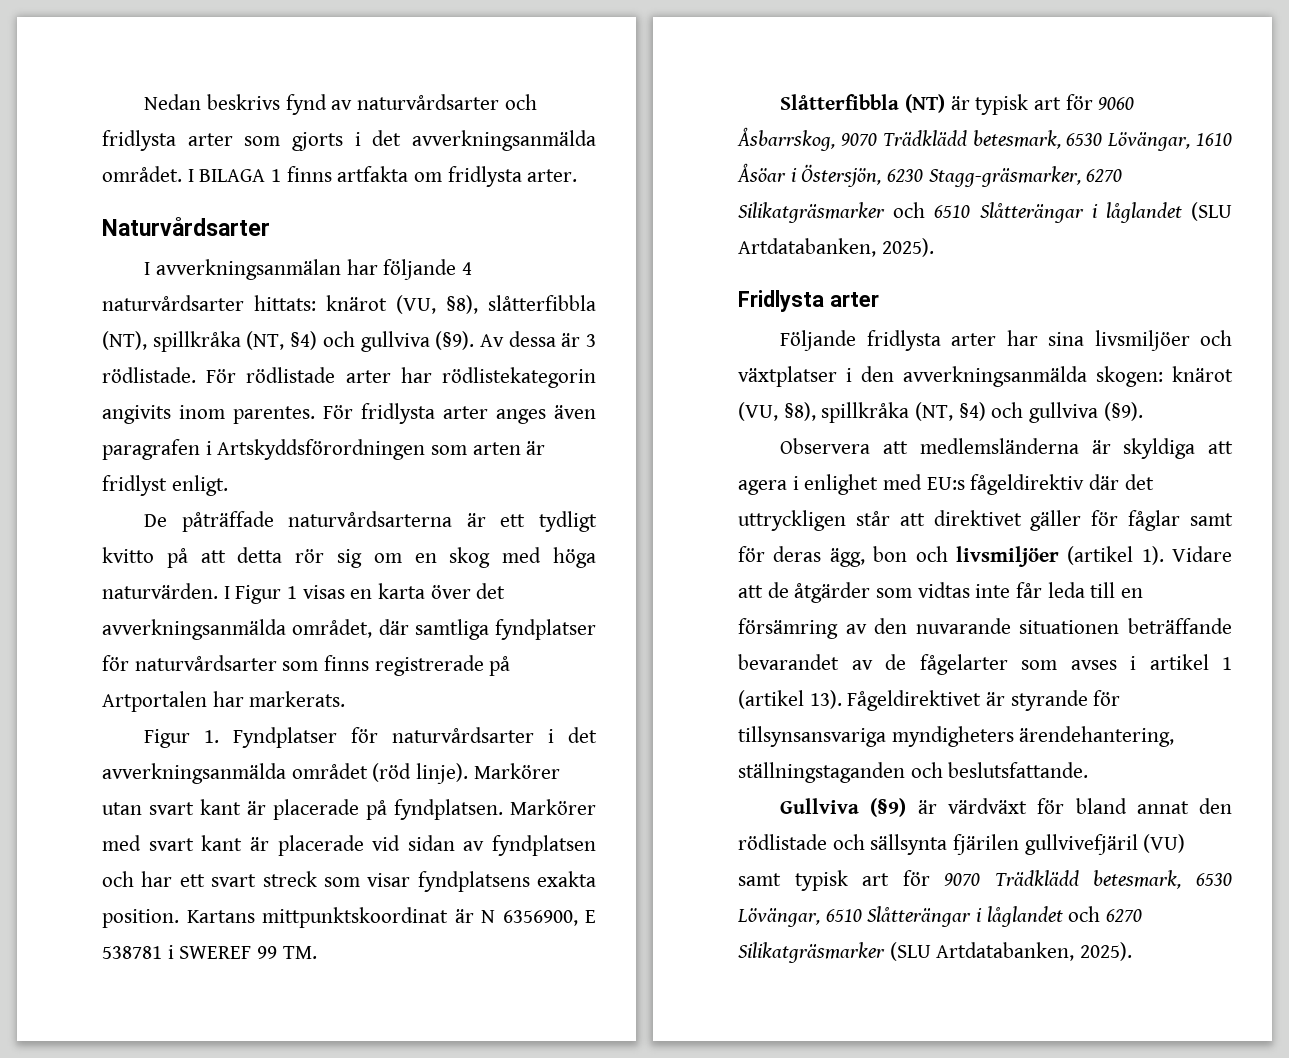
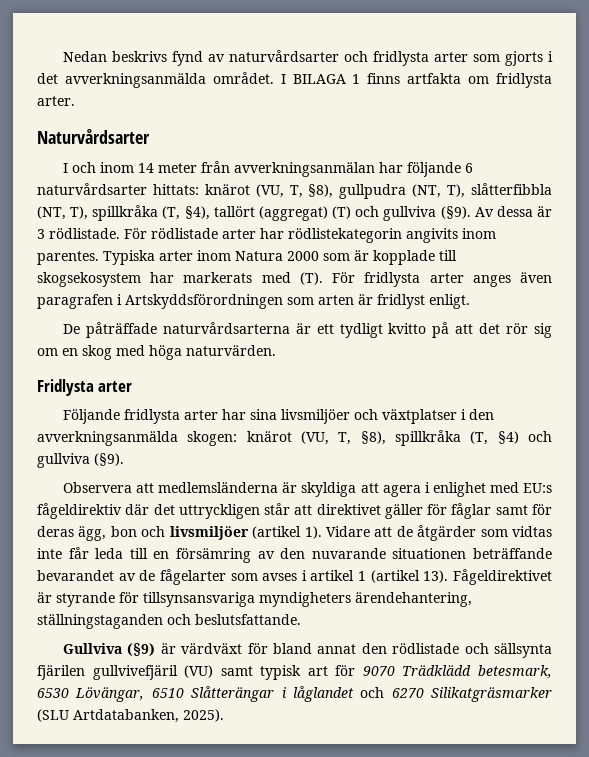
- I avverkningsanmälan har följande 4 naturvårdsarter hittats: knärot (VU, §8), slåtterfibbla (NT), spillkråka (NT, §4) och gullviva (§9).
+ I och inom 14 meter från avverkningsanmälan har följande 6 naturvårdsarter hittats: knärot (VU, T, §8), gullpudra (NT, T), slåtterfibbla (NT, T), spillkråka (T, §4), tallört (aggregat) (T) och gullviva (§9).
- För fridlysta arter anges även paragrafen i Artskyddsförordningen som arten är fridlyst enligt.
+ Typiska arter inom Natura 2000 som är kopplade till skogsekosystem har markerats med (T). För fridlysta arter anges även paragrafen i Artskyddsförordningen som arten är fridlyst enligt.
- De påträffade naturvårdsarterna är ett tydligt kvitto på att detta rör sig om en skog med höga naturvärden. I Figur 1 visas en karta över det avverkningsanmälda området, där samtliga fyndplatser för naturvårdsarter som finns registrerade på Artportalen har markerats.
- Figur 1. Fyndplatser för naturvårdsarter i det avverkningsanmälda området (röd linje). Markörer utan svart kant är placerade på fyndplatsen. Markörer med svart kant är placerade vid sidan av fyndplatsen och har ett svart streck som visar fyndplatsens exakta position. Kartans mittpunktskoordinat är N 6356900, E 538781 i SWEREF 99 TM.
- Slåtterfibbla (NT) är typisk art för 9060 Åsbarrskog, 9070 Trädklädd betesmark, 6530 Lövängar, 1610 Åsöar i Östersjön, 6230 Stagg-gräsmarker, 6270 Silikatgräsmarker och 6510 Slåtterängar i låglandet (SLU Artdatabanken, 2025).
+ De påträffade naturvårdsarterna är ett tydligt kvitto på att det rör sig om en skog med höga naturvärden.
- Följande fridlysta arter har sina livsmiljöer och växtplatser i den avverkningsanmälda skogen: knärot (VU, §8), spillkråka (NT, §4) och gullviva (§9).
+ Följande fridlysta arter har sina livsmiljöer och växtplatser i den avverkningsanmälda skogen: knärot (VU, T, §8), spillkråka (T, §4) och gullviva (§9).

